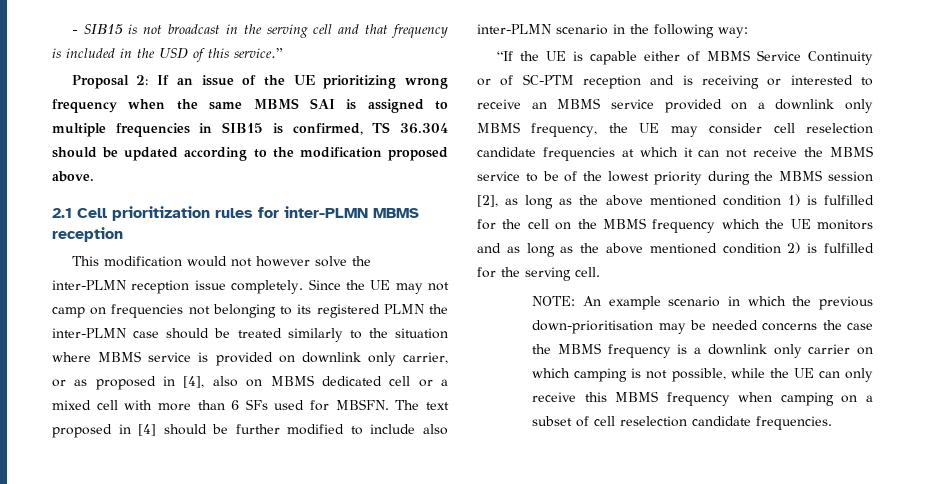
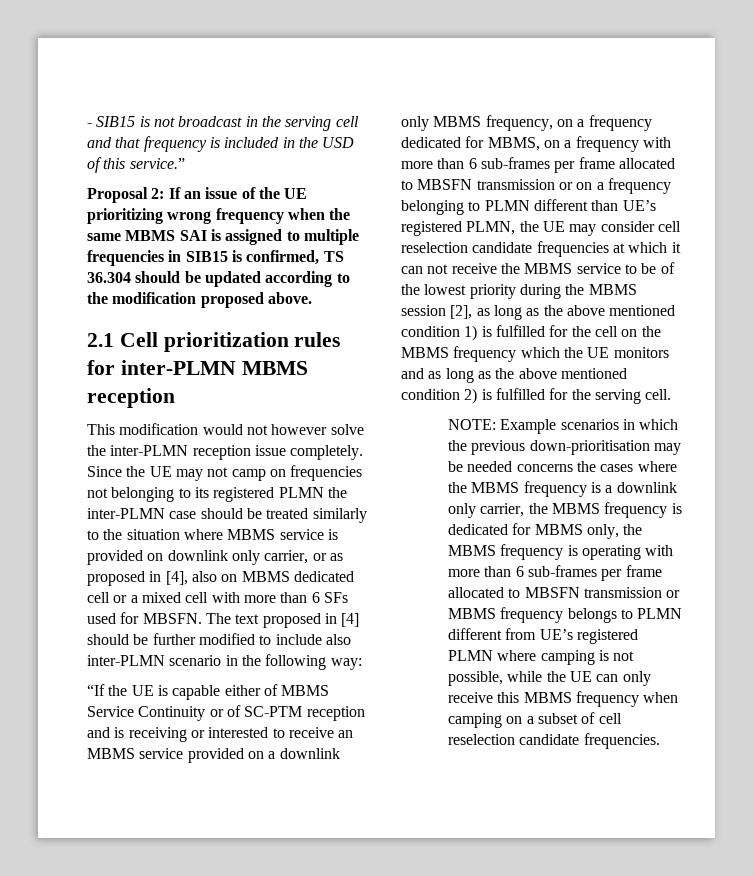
- “If the UE is capable either of MBMS Service Continuity or of SC-PTM reception and is receiving or interested to receive an MBMS service provided on a downlink only MBMS frequency, the UE may consider cell reselection candidate frequencies at which it can not receive the MBMS service to be of the lowest priority during the MBMS session [2], as long as the above mentioned condition 1) is fulfilled for the cell on the MBMS frequency which the UE monitors and as long as the above mentioned condition 2) is fulfilled for the serving cell.
+ “If the UE is capable either of MBMS Service Continuity or of SC-PTM reception and is receiving or interested to receive an MBMS service provided on a downlink only MBMS frequency, on a frequency dedicated for MBMS, on a frequency with more than 6 sub-frames per frame allocated to MBSFN transmission or on a frequency belonging to PLMN different than UE’s registered PLMN, the UE may consider cell reselection candidate frequencies at which it can not receive the MBMS service to be of the lowest priority during the MBMS session [2], as long as the above mentioned condition 1) is fulfilled for the cell on the MBMS frequency which the UE monitors and as long as the above mentioned condition 2) is fulfilled for the serving cell.
- NOTE: An example scenario in which the previous down-prioritisation may be needed concerns the case the MBMS frequency is a downlink only carrier on which camping is not possible, while the UE can only receive this MBMS frequency when camping on a subset of cell reselection candidate frequencies.
+ NOTE: Example scenarios in which the previous down-prioritisation may be needed concerns the cases where the MBMS frequency is a downlink only carrier, the MBMS frequency is dedicated for MBMS only, the MBMS frequency is operating with more than 6 sub-frames per frame allocated to MBSFN transmission or MBMS frequency belongs to PLMN different from UE’s registered PLMN where camping is not possible, while the UE can only receive this MBMS frequency when camping on a subset of cell reselection candidate frequencies.

